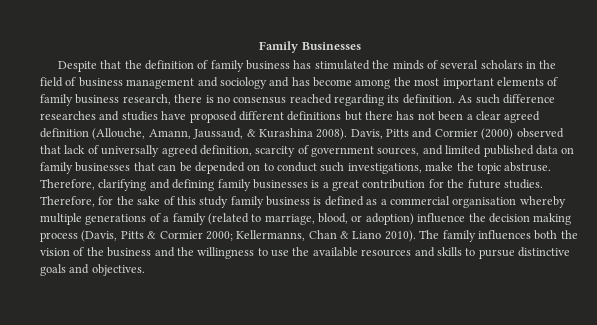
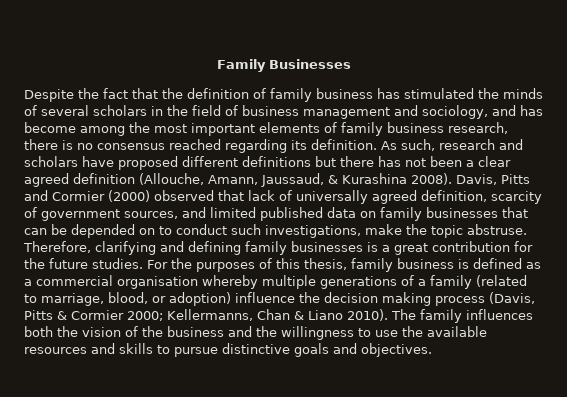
- Despite that the definition of family business has stimulated the minds of several scholars in the field of business management and sociology and has become among the most important elements of family business research, there is no consensus reached regarding its definition.
+ Despite the fact that the definition of family business has stimulated the minds of several scholars in the field of business management and sociology, and has become among the most important elements of family business research, there is no consensus reached regarding its definition.
- As such difference researches and studies have proposed different definitions but there has not been a clear agreed definition (Allouche, Amann, Jaussaud, & Kurashina 2008).
+ As such, research and scholars have proposed different definitions but there has not been a clear agreed definition (Allouche, Amann, Jaussaud, & Kurashina 2008).
- Therefore, for the sake of this study family business is defined as a commercial organisation whereby multiple generations of a family (related to marriage, blood, or adoption) influence the decision making process (Davis, Pitts & Cormier 2000; Kellermanns, Chan & Liano 2010).
+ For the purposes of this thesis, family business is defined as a commercial organisation whereby multiple generations of a family (related to marriage, blood, or adoption) influence the decision making process (Davis, Pitts & Cormier 2000; Kellermanns, Chan & Liano 2010).

